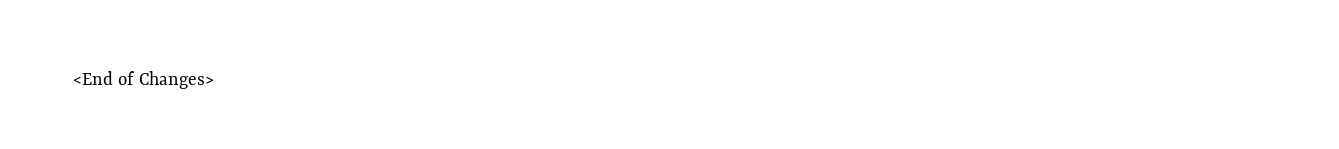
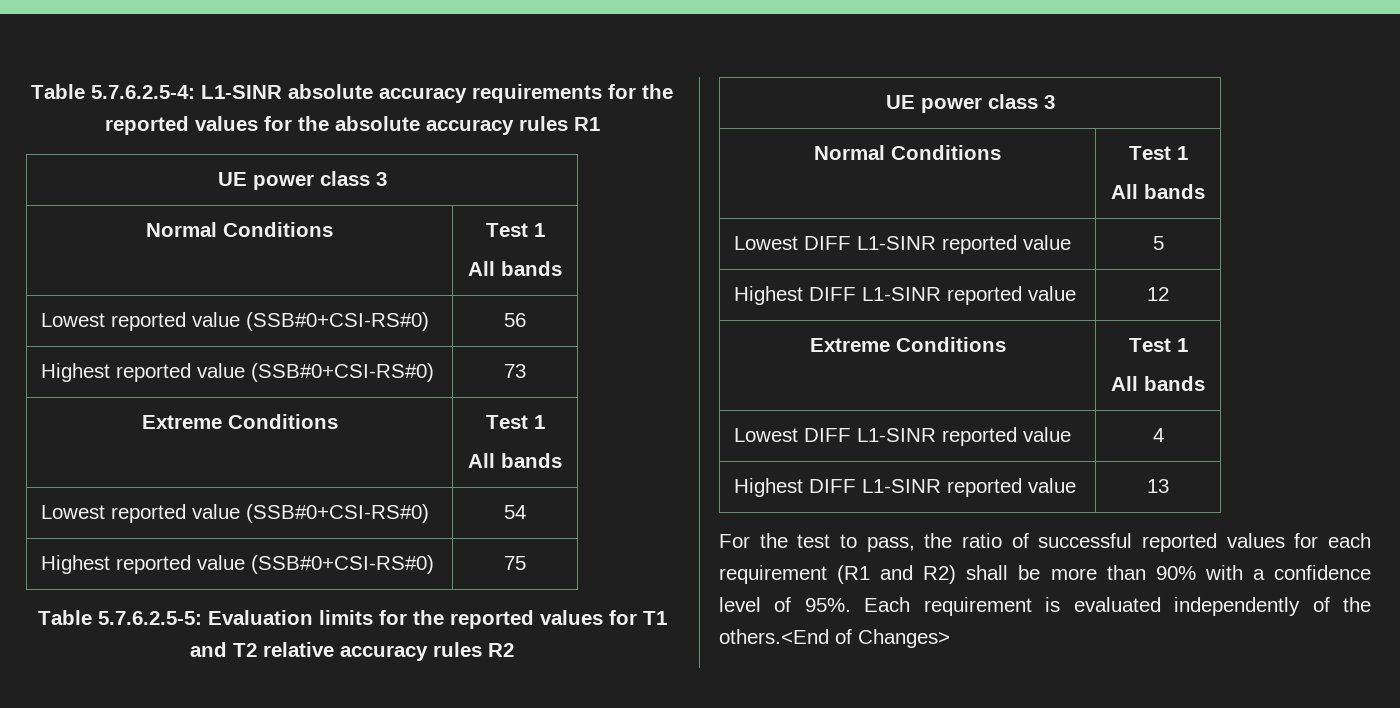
- <End of Changes>
+ Table 5.7.6.2.5-4: L1-SINR absolute accuracy requirements for the reported values for the absolute accuracy rules R1
+ UE power class 3
+ Normal Conditions | Test 1
+ All bands
+ Lowest reported value (SSB#0+CSI-RS#0) | 56
+ Highest reported value (SSB#0+CSI-RS#0) | 73
+ Extreme Conditions | Test 1
+ All bands
+ Lowest reported value (SSB#0+CSI-RS#0) | 54
+ Highest reported value (SSB#0+CSI-RS#0) | 75
+ Table 5.7.6.2.5-5: Evaluation limits for the reported values for T1 and T2 relative accuracy rules R2
+ UE power class 3
+ Normal Conditions | Test 1
+ All bands
+ Lowest DIFF L1-SINR reported value | 5
+ Highest DIFF L1-SINR reported value | 12
+ Extreme Conditions | Test 1
+ All bands
+ Lowest DIFF L1-SINR reported value | 4
+ Highest DIFF L1-SINR reported value | 13
+ For the test to pass, the ratio of successful reported values for each requirement (R1 and R2) shall be more than 90% with a confidence level of 95%. Each requirement is evaluated independently of the others.<End of Changes>

